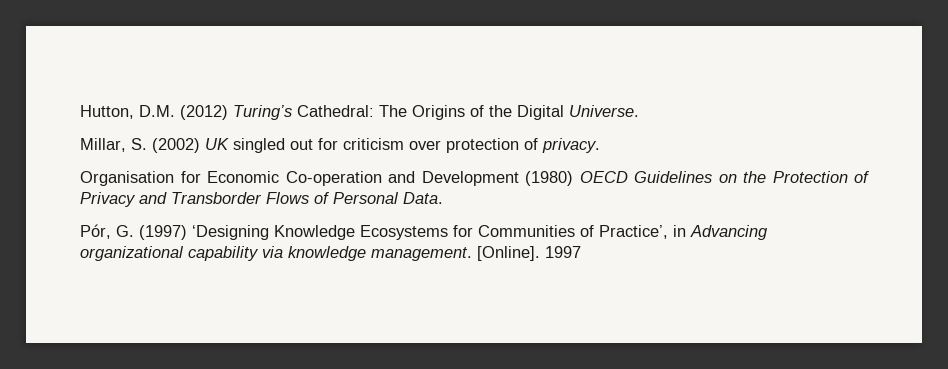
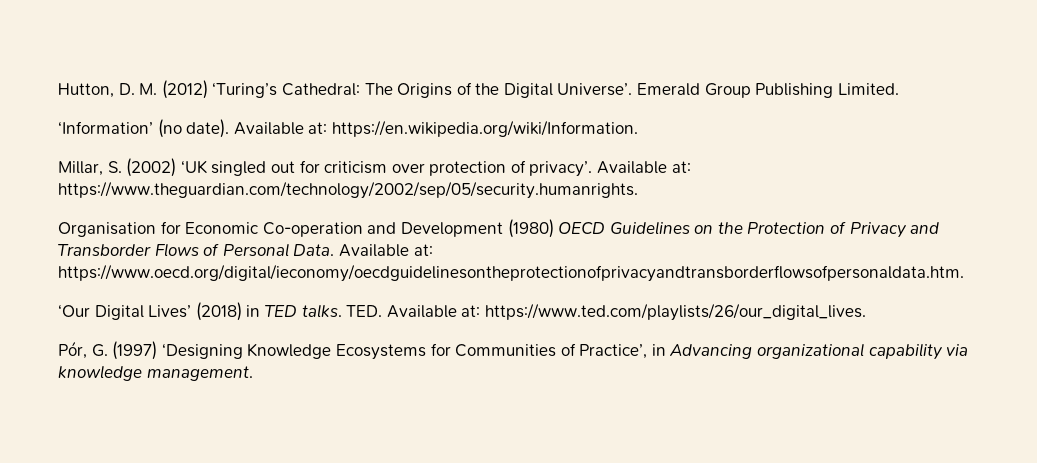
- Hutton, D.M. (2012) Turing’s Cathedral: The Origins of the Digital Universe.
+ Hutton, D. M. (2012) ‘Turing’s Cathedral: The Origins of the Digital Universe’. Emerald Group Publishing Limited.
+ ‘Information’ (no date). Available at: https://en.wikipedia.org/wiki/Information.
- Millar, S. (2002) UK singled out for criticism over protection of privacy.
+ Millar, S. (2002) ‘UK singled out for criticism over protection of privacy’. Available at: https://www.theguardian.com/technology/2002/sep/05/security.humanrights.
+ Available at: https://www.oecd.org/digital/ieconomy/oecdguidelinesontheprotectionofprivacyandtransborderflowsofpersonaldata.htm.
+ ‘Our Digital Lives’ (2018) in TED talks. TED. Available at: https://www.ted.com/playlists/26/our_digital_lives.
- [Online]. 1997

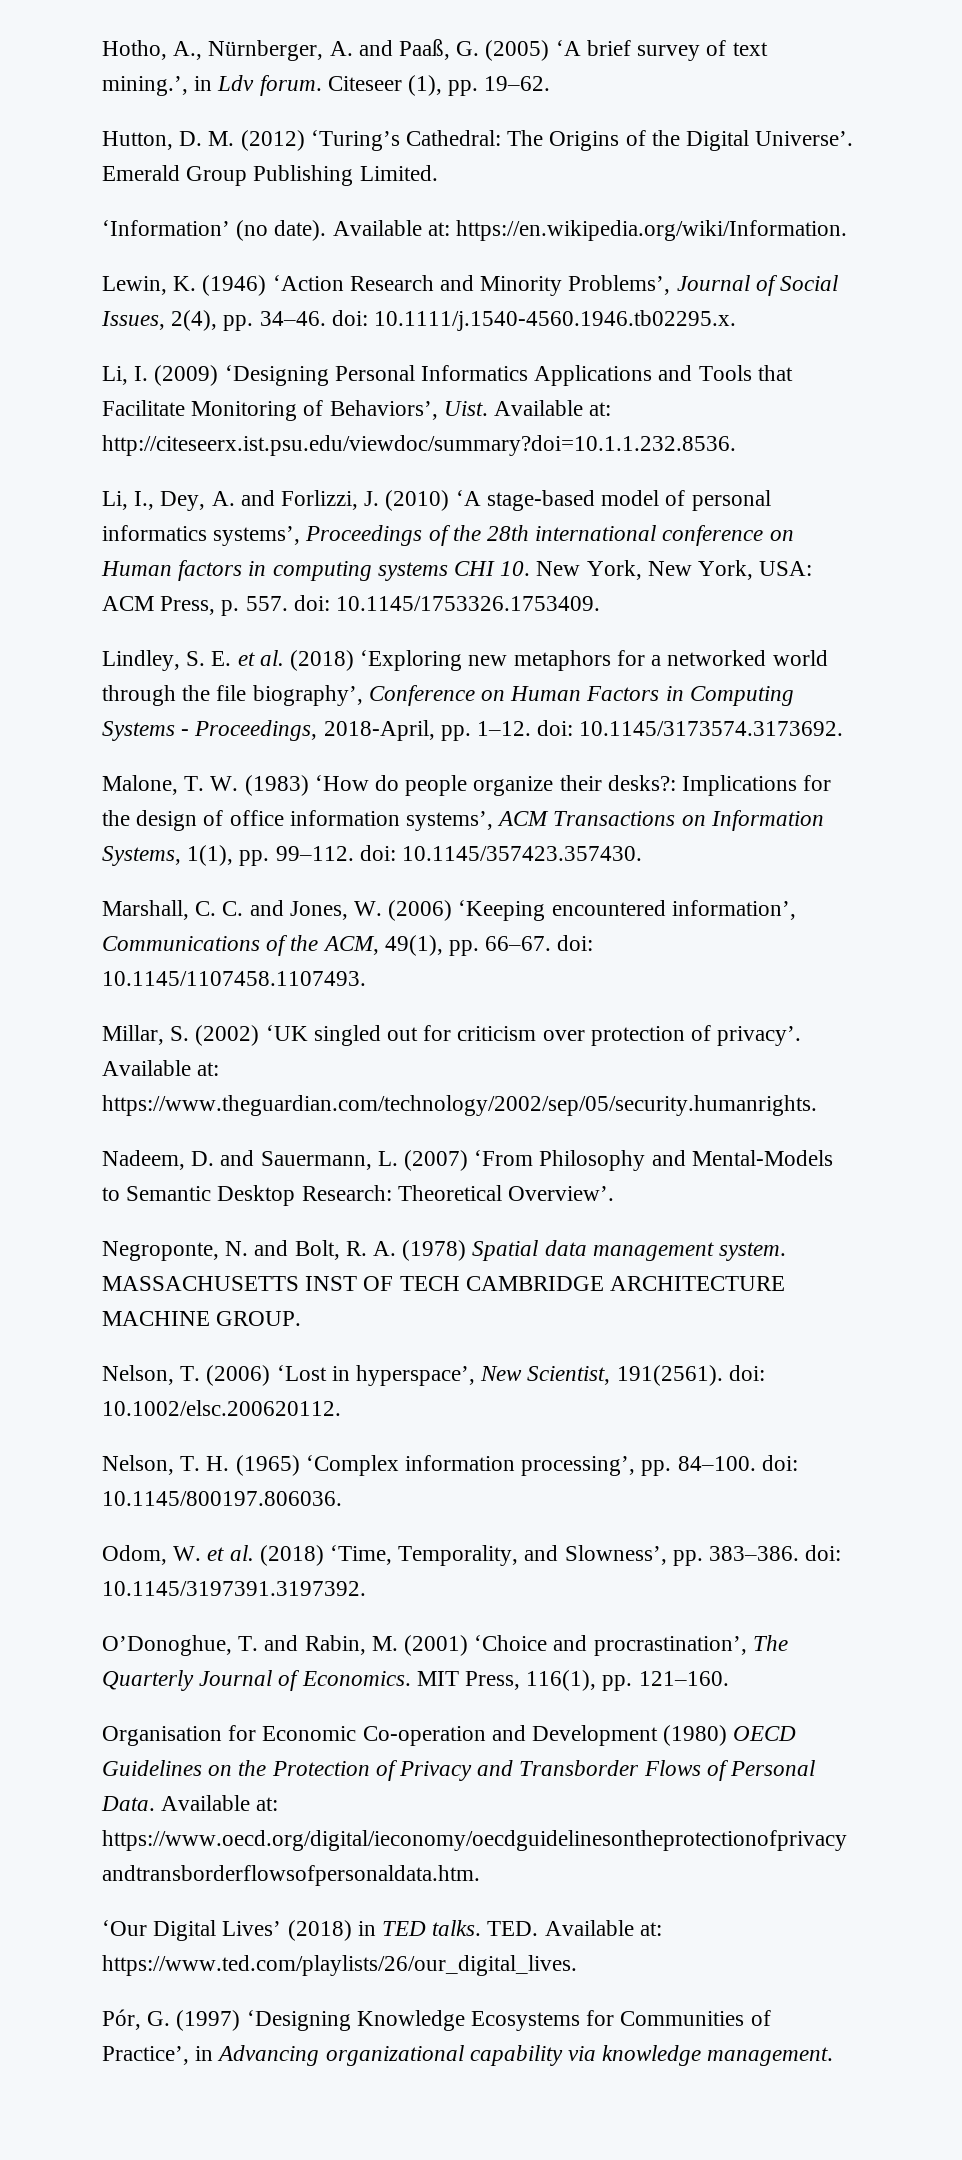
+ Hotho, A., Nürnberger, A. and Paaß, G. (2005) ‘A brief survey of text mining.’, in Ldv forum. Citeseer (1), pp. 19–62.
+ Lewin, K. (1946) ‘Action Research and Minority Problems’, Journal of Social Issues, 2(4), pp. 34–46. doi: 10.1111/j.1540-4560.1946.tb02295.x.
+ Li, I. (2009) ‘Designing Personal Informatics Applications and Tools that Facilitate Monitoring of Behaviors’, Uist. Available at: http://citeseerx.ist.psu.edu/viewdoc/summary?doi=10.1.1.232.8536.
+ Li, I., Dey, A. and Forlizzi, J. (2010) ‘A stage-based model of personal informatics systems’, Proceedings of the 28th international conference on Human factors in computing systems CHI 10. New York, New York, USA: ACM Press, p. 557. doi: 10.1145/1753326.1753409.
+ Lindley, S. E. et al. (2018) ‘Exploring new metaphors for a networked world through the file biography’, Conference on Human Factors in Computing Systems - Proceedings, 2018-April, pp. 1–12. doi: 10.1145/3173574.3173692.
+ Malone, T. W. (1983) ‘How do people organize their desks?: Implications for the design of office information systems’, ACM Transactions on Information Systems, 1(1), pp. 99–112. doi: 10.1145/357423.357430.
+ Marshall, C. C. and Jones, W. (2006) ‘Keeping encountered information’, Communications of the ACM, 49(1), pp. 66–67. doi: 10.1145/1107458.1107493.
+ Nadeem, D. and Sauermann, L. (2007) ‘From Philosophy and Mental-Models to Semantic Desktop Research: Theoretical Overview’.
+ Negroponte, N. and Bolt, R. A. (1978) Spatial data management system. MASSACHUSETTS INST OF TECH CAMBRIDGE ARCHITECTURE MACHINE GROUP.
+ Nelson, T. (2006) ‘Lost in hyperspace’, New Scientist, 191(2561). doi: 10.1002/elsc.200620112.
+ Nelson, T. H. (1965) ‘Complex information processing’, pp. 84–100. doi: 10.1145/800197.806036.
+ Odom, W. et al. (2018) ‘Time, Temporality, and Slowness’, pp. 383–386. doi: 10.1145/3197391.3197392.
+ O’Donoghue, T. and Rabin, M. (2001) ‘Choice and procrastination’, The Quarterly Journal of Economics. MIT Press, 116(1), pp. 121–160.

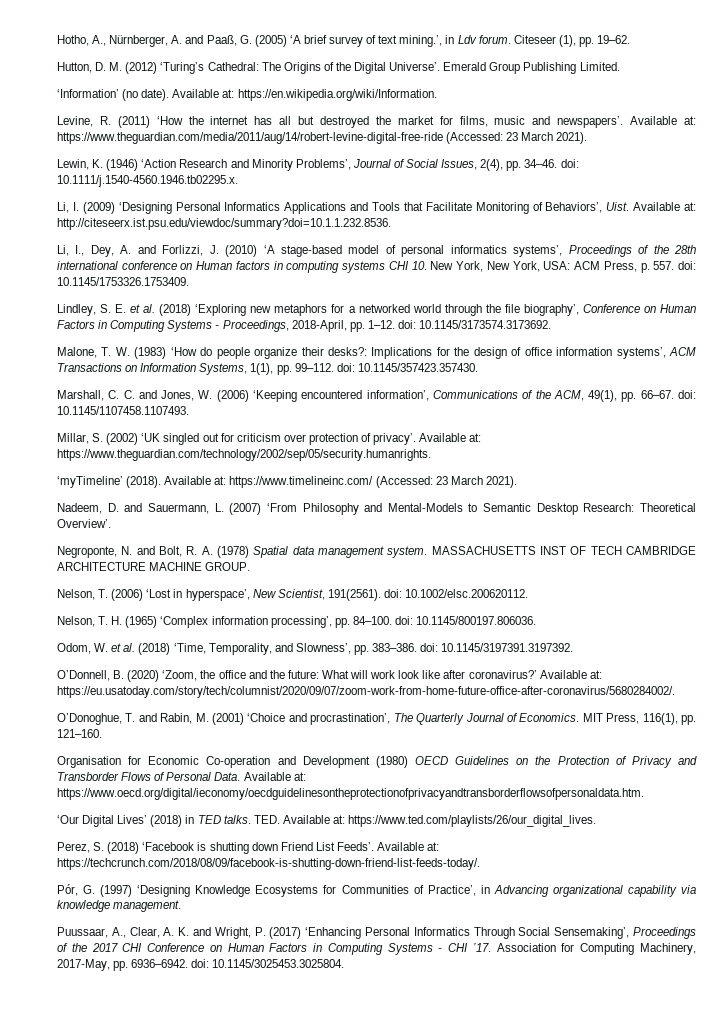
+ Levine, R. (2011) ‘How the internet has all but destroyed the market for films, music and newspapers’. Available at: https://www.theguardian.com/media/2011/aug/14/robert-levine-digital-free-ride (Accessed: 23 March 2021).
+ ‘myTimeline’ (2018). Available at: https://www.timelineinc.com/ (Accessed: 23 March 2021).
+ O’Donnell, B. (2020) ‘Zoom, the office and the future: What will work look like after coronavirus?’ Available at: https://eu.usatoday.com/story/tech/columnist/2020/09/07/zoom-work-from-home-future-office-after-coronavirus/5680284002/.
+ Perez, S. (2018) ‘Facebook is shutting down Friend List Feeds’. Available at: https://techcrunch.com/2018/08/09/facebook-is-shutting-down-friend-list-feeds-today/.
+ Puussaar, A., Clear, A. K. and Wright, P. (2017) ‘Enhancing Personal Informatics Through Social Sensemaking’, Proceedings of the 2017 CHI Conference on Human Factors in Computing Systems - CHI ’17. Association for Computing Machinery, 2017-May, pp. 6936–6942. doi: 10.1145/3025453.3025804.

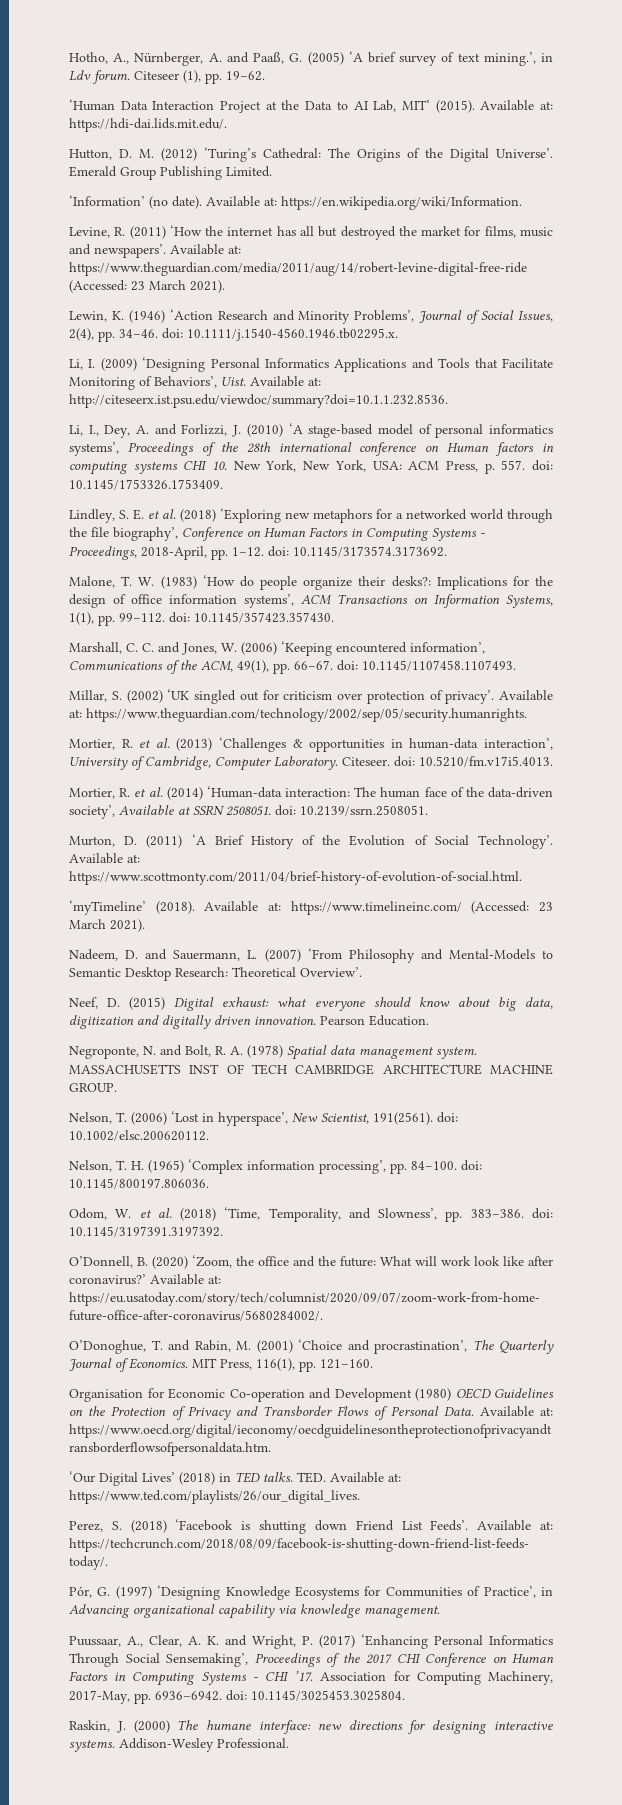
+ ‘Human Data Interaction Project at the Data to AI Lab, MIT’ (2015). Available at: https://hdi-dai.lids.mit.edu/.
+ Mortier, R. et al. (2013) ‘Challenges & opportunities in human-data interaction’, University of Cambridge, Computer Laboratory. Citeseer. doi: 10.5210/fm.v17i5.4013.
+ Mortier, R. et al. (2014) ‘Human-data interaction: The human face of the data-driven society’, Available at SSRN 2508051. doi: 10.2139/ssrn.2508051.
+ Murton, D. (2011) ‘A Brief History of the Evolution of Social Technology’. Available at: https://www.scottmonty.com/2011/04/brief-history-of-evolution-of-social.html.
+ Neef, D. (2015) Digital exhaust: what everyone should know about big data, digitization and digitally driven innovation. Pearson Education.
+ Raskin, J. (2000) The humane interface: new directions for designing interactive systems. Addison-Wesley Professional.

